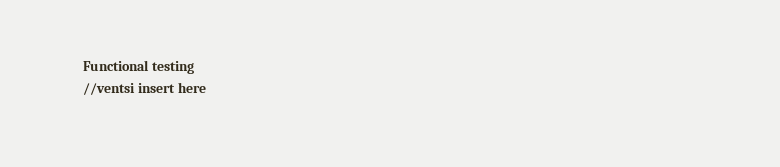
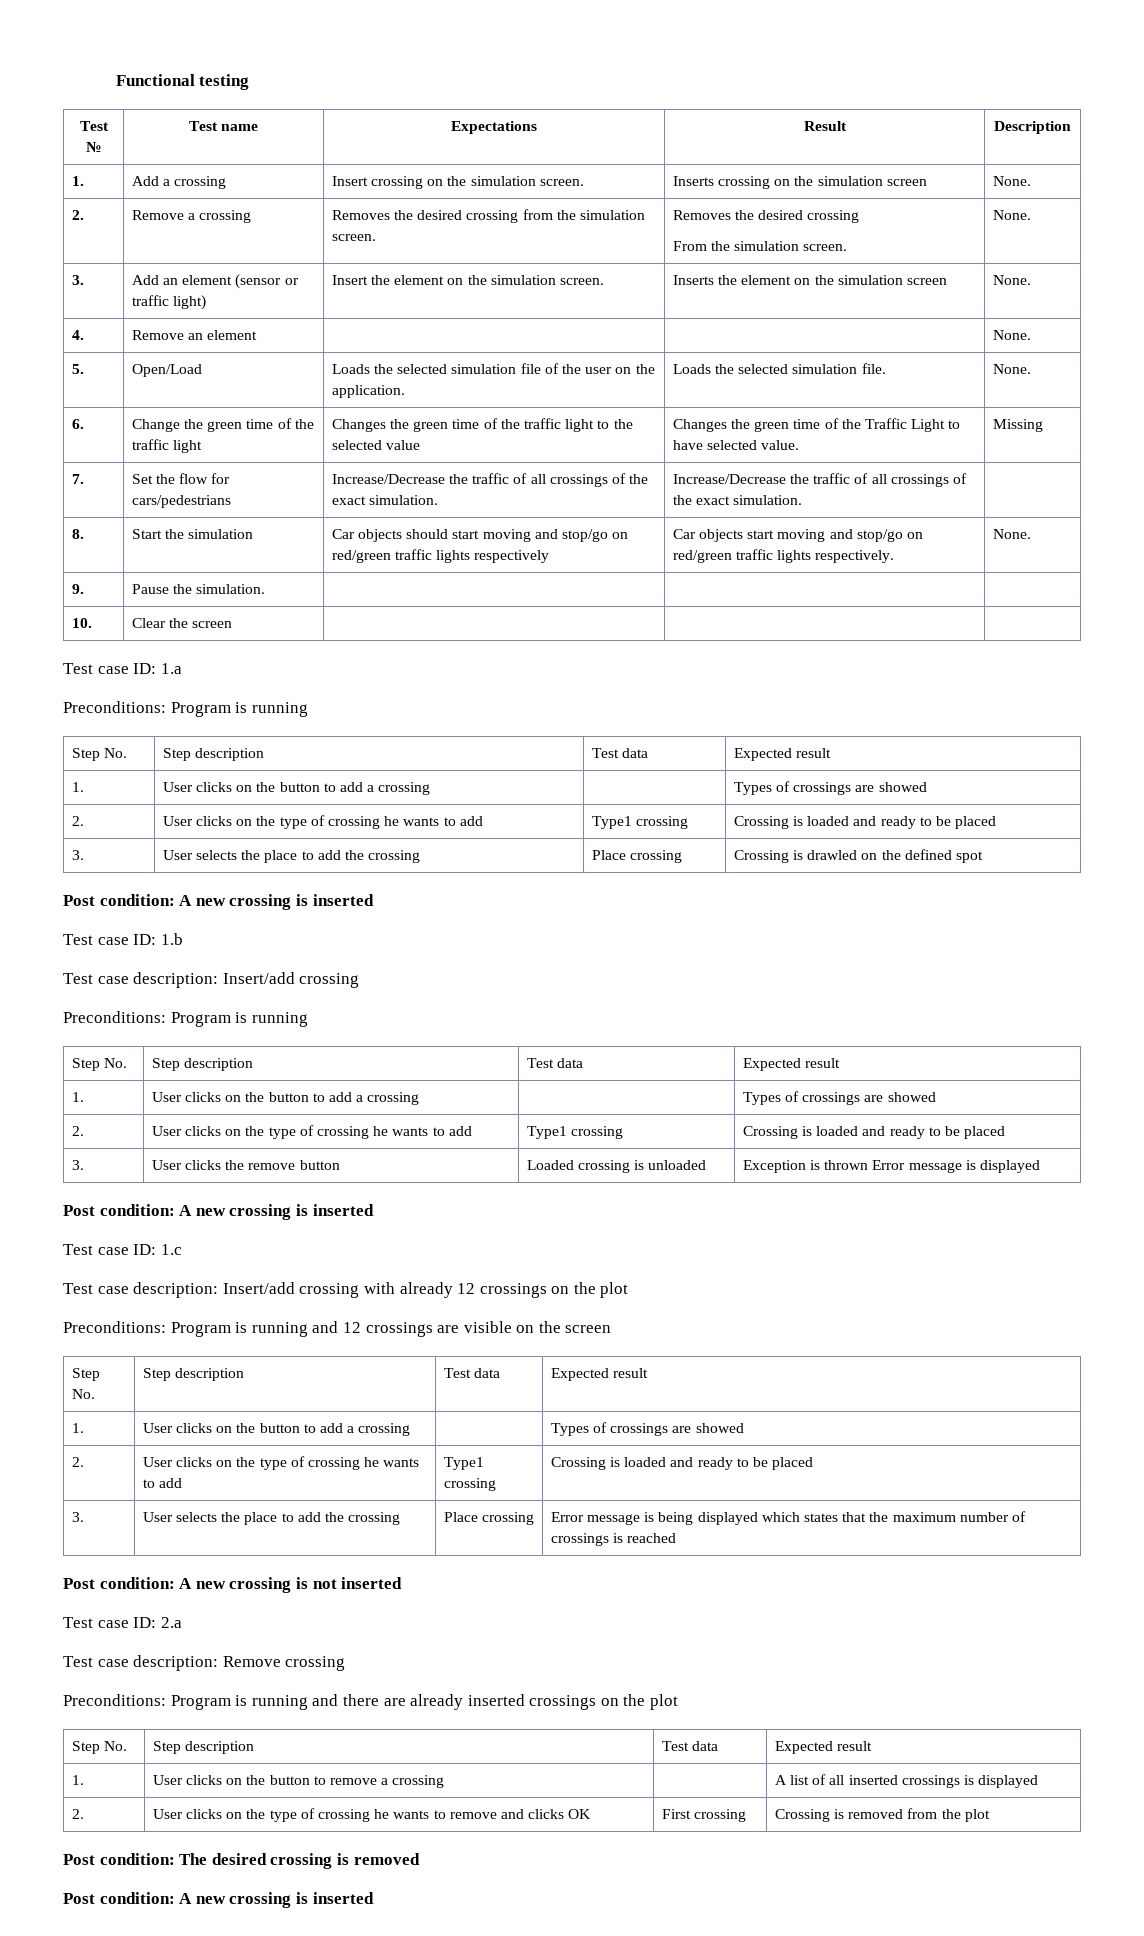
- //ventsi insert here
+ Test № | Test name | Expectations | Result | Description
+ 1. | Add a crossing | Insert crossing on the simulation screen. | Inserts crossing on the simulation screen | None.
+ 2. | Remove a crossing | Removes the desired crossing from the simulation screen. | Removes the desired crossing
+ From the simulation screen. | None.
+ 3. | Add an element (sensor or traffic light) | Insert the element on the simulation screen. | Inserts the element on the simulation screen | None.
+ 4. | Remove an element | | | None.
+ 5. | Open/Load | Loads the selected simulation file of the user on the application. | Loads the selected simulation file. | None.
+ 6. | Change the green time of the traffic light | Changes the green time of the traffic light to the selected value | Changes the green time of the Traffic Light to have selected value. | Missing
+ 7. | Set the flow for cars/pedestrians | Increase/Decrease the traffic of all crossings of the exact simulation. | Increase/Decrease the traffic of all crossings of the exact simulation. |
+ 8. | Start the simulation | Car objects should start moving and stop/go on red/green traffic lights respectively | Car objects start moving and stop/go on red/green traffic lights respectively. | None.
+ 9. | Pause the simulation. | | |
+ 10. | Clear the screen | | |
+ Test case ID: 1.a
+ Preconditions: Program is running
+ Step No. | Step description | Test data | Expected result
+ 1. | User clicks on the button to add a crossing | | Types of crossings are showed
+ 2. | User clicks on the type of crossing he wants to add | Type1 crossing | Crossing is loaded and ready to be placed
+ 3. | User selects the place to add the crossing | Place crossing | Crossing is drawled on the defined spot
+ Post condition: A new crossing is inserted
+ Test case ID: 1.b
+ Test case description: Insert/add crossing
+ Preconditions: Program is running
+ Step No. | Step description | Test data | Expected result
+ 1. | User clicks on the button to add a crossing | | Types of crossings are showed
+ 2. | User clicks on the type of crossing he wants to add | Type1 crossing | Crossing is loaded and ready to be placed
+ 3. | User clicks the remove button | Loaded crossing is unloaded | Exception is thrown Error message is displayed
+ Post condition: A new crossing is inserted
+ Test case ID: 1.c
+ Test case description: Insert/add crossing with already 12 crossings on the plot
+ Preconditions: Program is running and 12 crossings are visible on the screen
+ Step No. | Step description | Test data | Expected result
+ 1. | User clicks on the button to add a crossing | | Types of crossings are showed
+ 2. | User clicks on the type of crossing he wants to add | Type1 crossing | Crossing is loaded and ready to be placed
+ 3. | User selects the place to add the crossing | Place crossing | Error message is being displayed which states that the maximum number of crossings is reached
+ Post condition: A new crossing is not inserted
+ Test case ID: 2.a
+ Test case description: Remove crossing
+ Preconditions: Program is running and there are already inserted crossings on the plot
+ Step No. | Step description | Test data | Expected result
+ 1. | User clicks on the button to remove a crossing | | A list of all inserted crossings is displayed
+ 2. | User clicks on the type of crossing he wants to remove and clicks OK | First crossing | Crossing is removed from the plot
+ Post condition: The desired crossing is removed
+ Post condition: A new crossing is inserted

